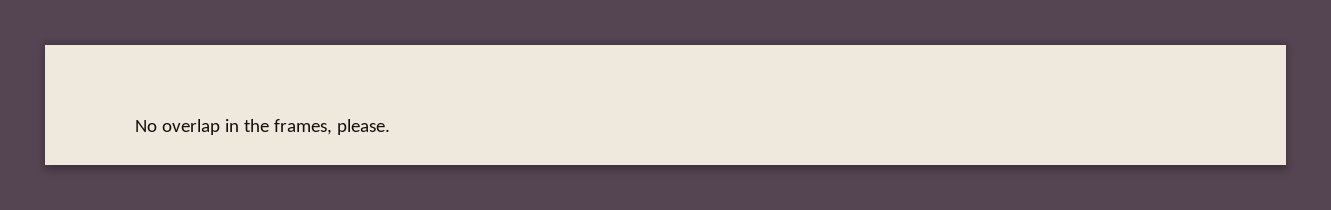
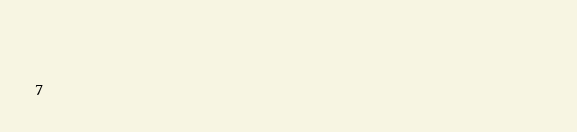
- No overlap in the frames, please.
+ 7

